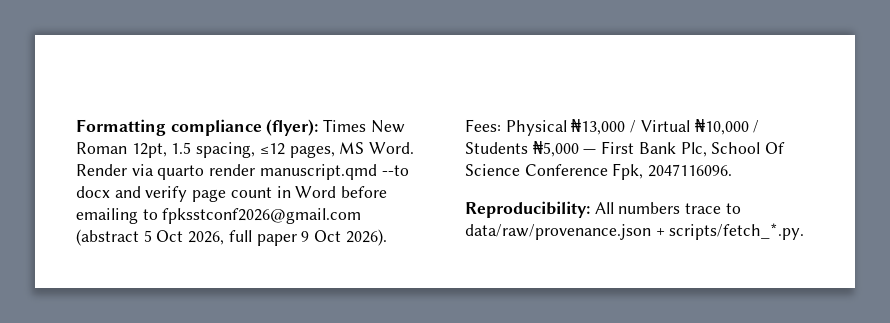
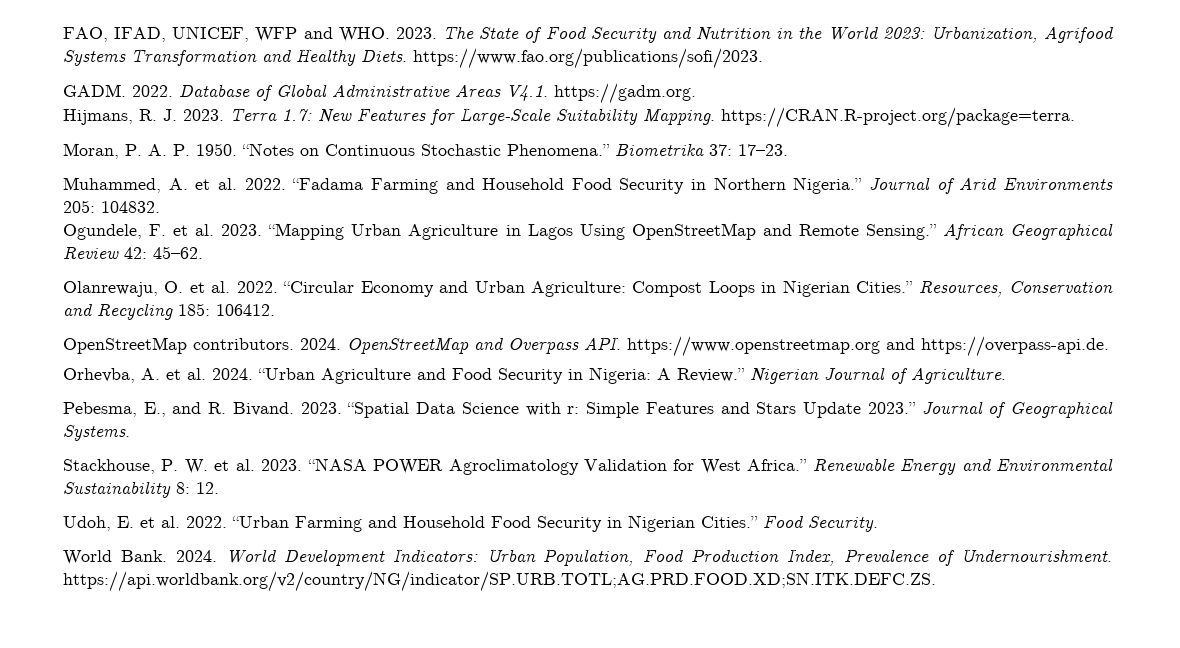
- Formatting compliance (flyer): Times New Roman 12pt, 1.5 spacing, ≤12 pages, MS Word. Render via quarto render manuscript.qmd --to docx and verify page count in Word before emailing to fpksstconf2026@gmail.com (abstract 5 Oct 2026, full paper 9 Oct 2026). Fees: Physical ₦13,000 / Virtual ₦10,000 / Students ₦5,000 — First Bank Plc, School Of Science Conference Fpk, 2047116096.
- Reproducibility: All numbers trace to data/raw/provenance.json + scripts/fetch_*.py.
+ FAO, IFAD, UNICEF, WFP and WHO. 2023. The State of Food Security and Nutrition in the World 2023: Urbanization, Agrifood Systems Transformation and Healthy Diets. https://www.fao.org/publications/sofi/2023.
+ GADM. 2022. Database of Global Administrative Areas V4.1. https://gadm.org.
+ Hijmans, R. J. 2023. Terra 1.7: New Features for Large-Scale Suitability Mapping. https://CRAN.R-project.org/package=terra.
+ Moran, P. A. P. 1950. “Notes on Continuous Stochastic Phenomena.” Biometrika 37: 17–23.
+ Muhammed, A. et al. 2022. “Fadama Farming and Household Food Security in Northern Nigeria.” Journal of Arid Environments 205: 104832.
+ Ogundele, F. et al. 2023. “Mapping Urban Agriculture in Lagos Using OpenStreetMap and Remote Sensing.” African Geographical Review 42: 45–62.
+ Olanrewaju, O. et al. 2022. “Circular Economy and Urban Agriculture: Compost Loops in Nigerian Cities.” Resources, Conservation and Recycling 185: 106412.
+ OpenStreetMap contributors. 2024. OpenStreetMap and Overpass API. https://www.openstreetmap.org and https://overpass-api.de.
+ Orhevba, A. et al. 2024. “Urban Agriculture and Food Security in Nigeria: A Review.” Nigerian Journal of Agriculture.
+ Pebesma, E., and R. Bivand. 2023. “Spatial Data Science with r: Simple Features and Stars Update 2023.” Journal of Geographical Systems.
+ Stackhouse, P. W. et al. 2023. “NASA POWER Agroclimatology Validation for West Africa.” Renewable Energy and Environmental Sustainability 8: 12.
+ Udoh, E. et al. 2022. “Urban Farming and Household Food Security in Nigerian Cities.” Food Security.
+ World Bank. 2024. World Development Indicators: Urban Population, Food Production Index, Prevalence of Undernourishment. https://api.worldbank.org/v2/country/NG/indicator/SP.URB.TOTL;AG.PRD.FOOD.XD;SN.ITK.DEFC.ZS.

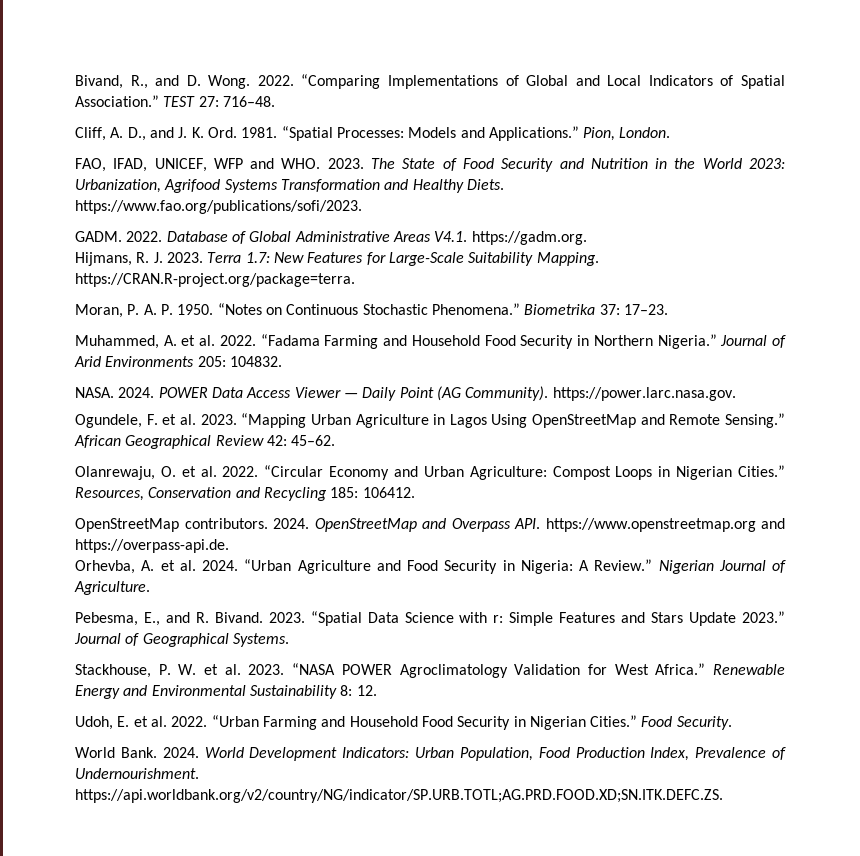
+ Bivand, R., and D. Wong. 2022. “Comparing Implementations of Global and Local Indicators of Spatial Association.” TEST 27: 716–48.
+ Cliff, A. D., and J. K. Ord. 1981. “Spatial Processes: Models and Applications.” Pion, London.
+ NASA. 2024. POWER Data Access Viewer — Daily Point (AG Community). https://power.larc.nasa.gov.

